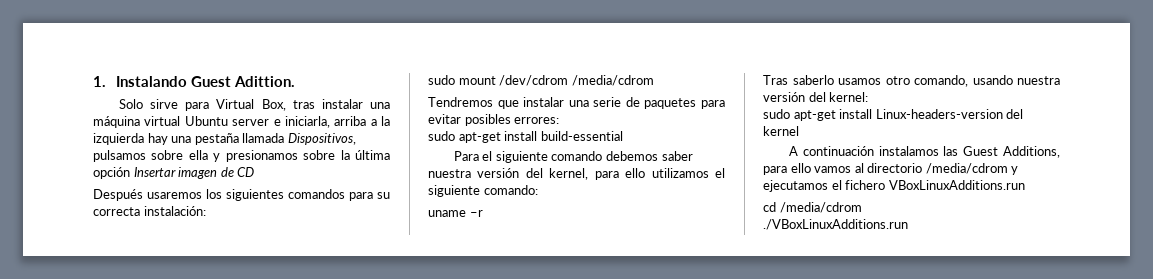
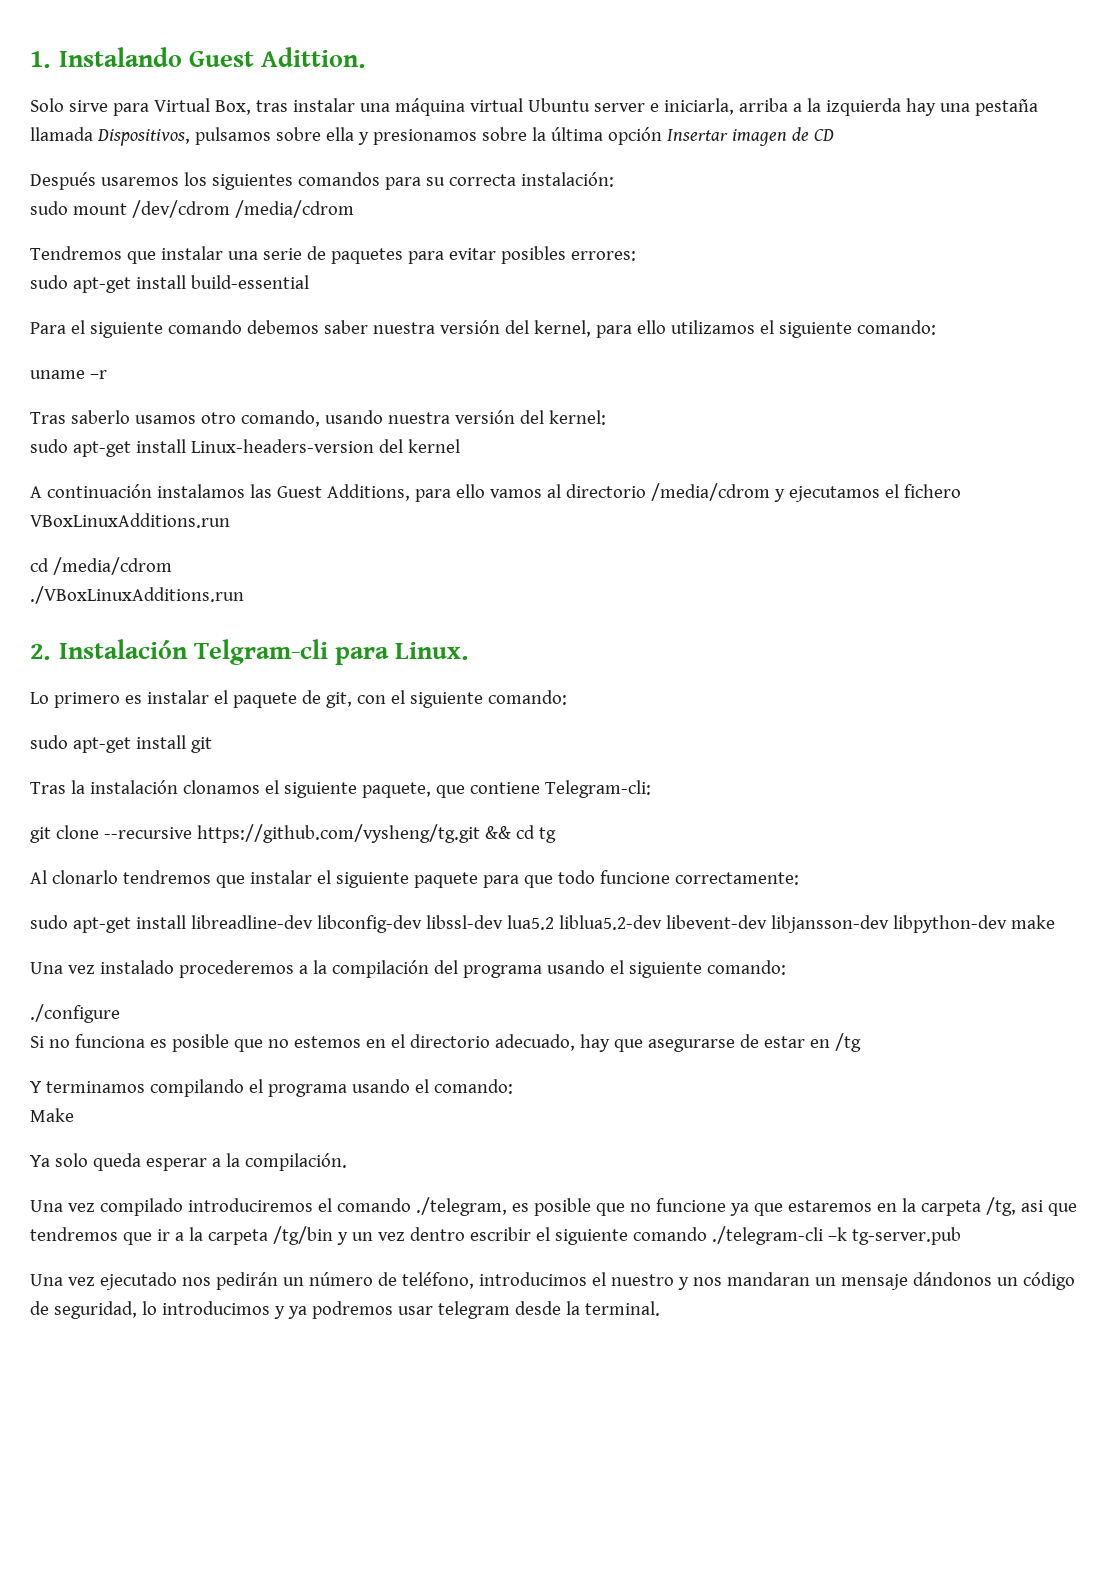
+ 2. Instalación Telgram-cli para Linux.
+ Lo primero es instalar el paquete de git, con el siguiente comando:
+ sudo apt-get install git
+ Tras la instalación clonamos el siguiente paquete, que contiene Telegram-cli:
+ git clone --recursive https://github.com/vysheng/tg.git && cd tg
+ Al clonarlo tendremos que instalar el siguiente paquete para que todo funcione correctamente:
+ sudo apt-get install libreadline-dev libconfig-dev libssl-dev lua5.2 liblua5.2-dev libevent-dev libjansson-dev libpython-dev make
+ Una vez instalado procederemos a la compilación del programa usando el siguiente comando:
+ ./configure
+ Si no funciona es posible que no estemos en el directorio adecuado, hay que asegurarse de estar en /tg
+ Y terminamos compilando el programa usando el comando:
+ Make
+ Ya solo queda esperar a la compilación.
+ Una vez compilado introduciremos el comando ./telegram, es posible que no funcione ya que estaremos en la carpeta /tg, asi que tendremos que ir a la carpeta /tg/bin y un vez dentro escribir el siguiente comando ./telegram-cli –k tg-server.pub
+ Una vez ejecutado nos pedirán un número de teléfono, introducimos el nuestro y nos mandaran un mensaje dándonos un código de seguridad, lo introducimos y ya podremos usar telegram desde la terminal.

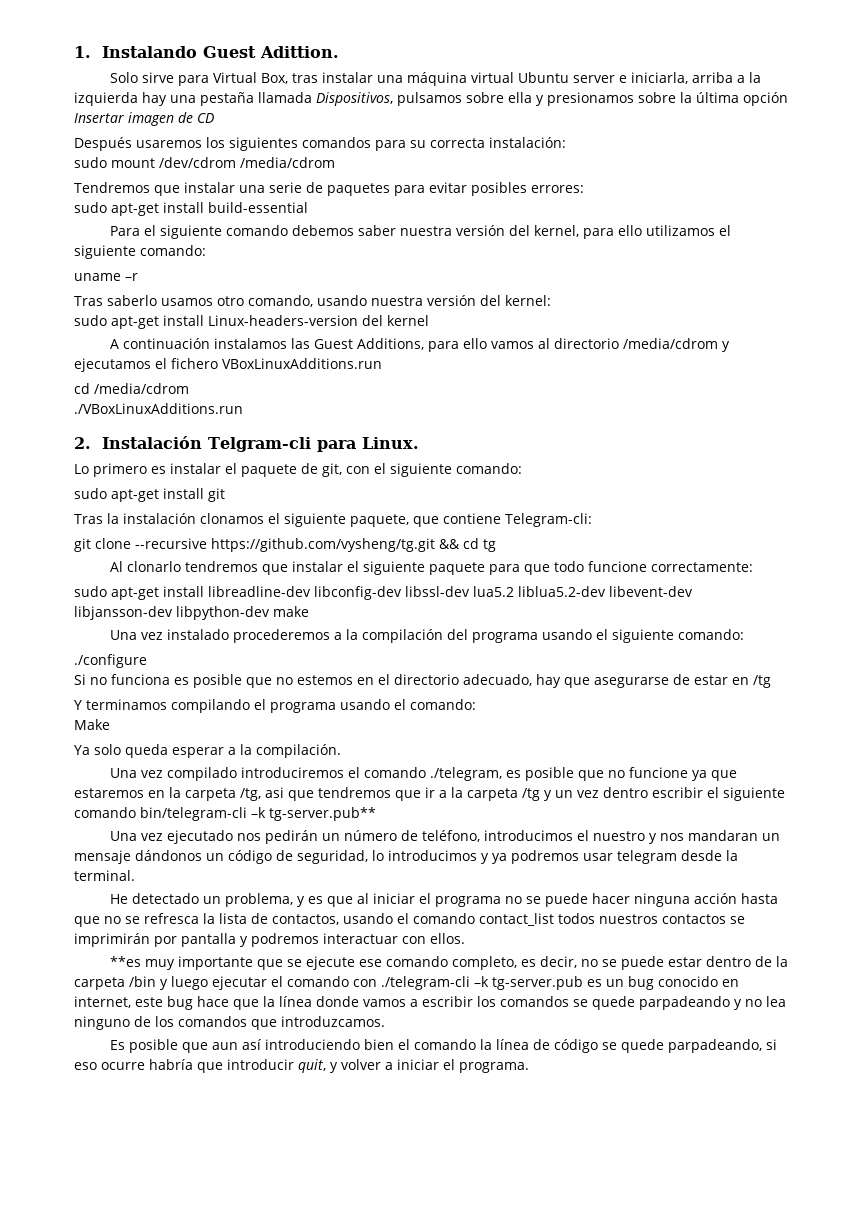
- Una vez compilado introduciremos el comando ./telegram, es posible que no funcione ya que estaremos en la carpeta /tg, asi que tendremos que ir a la carpeta /tg/bin y un vez dentro escribir el siguiente comando ./telegram-cli –k tg-server.pub
+ Una vez compilado introduciremos el comando ./telegram, es posible que no funcione ya que estaremos en la carpeta /tg, asi que tendremos que ir a la carpeta /tg y un vez dentro escribir el siguiente comando bin/telegram-cli –k tg-server.pub**
+ He detectado un problema, y es que al iniciar el programa no se puede hacer ninguna acción hasta que no se refresca la lista de contactos, usando el comando contact_list todos nuestros contactos se imprimirán por pantalla y podremos interactuar con ellos.
+ **es muy importante que se ejecute ese comando completo, es decir, no se puede estar dentro de la carpeta /bin y luego ejecutar el comando con ./telegram-cli –k tg-server.pub es un bug conocido en internet, este bug hace que la línea donde vamos a escribir los comandos se quede parpadeando y no lea ninguno de los comandos que introduzcamos.
+ Es posible que aun así introduciendo bien el comando la línea de código se quede parpadeando, si eso ocurre habría que introducir quit, y volver a iniciar el programa.

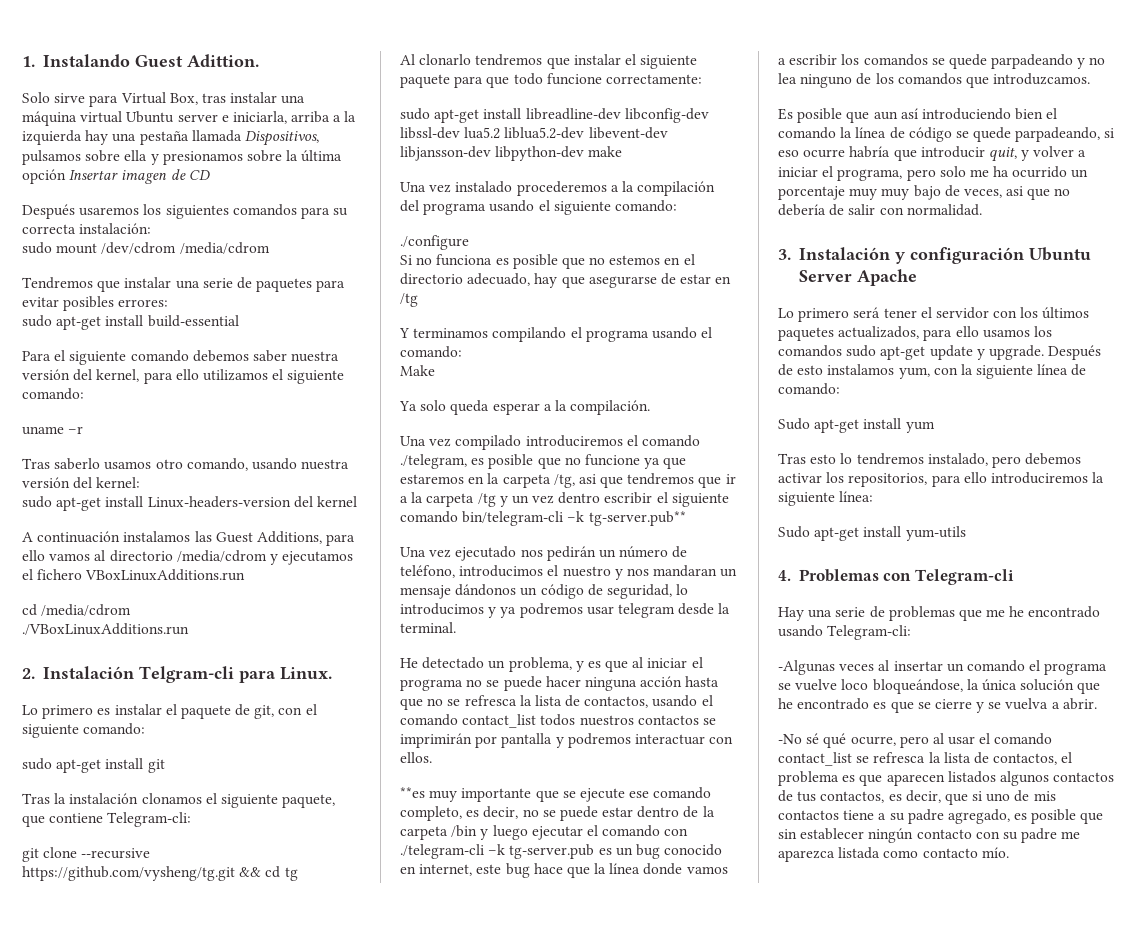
- Es posible que aun así introduciendo bien el comando la línea de código se quede parpadeando, si eso ocurre habría que introducir quit, y volver a iniciar el programa.
+ Es posible que aun así introduciendo bien el comando la línea de código se quede parpadeando, si eso ocurre habría que introducir quit, y volver a iniciar el programa, pero solo me ha ocurrido un porcentaje muy muy bajo de veces, asi que no debería de salir con normalidad.
+ 3. Instalación y configuración Ubuntu Server Apache
+ Lo primero será tener el servidor con los últimos paquetes actualizados, para ello usamos los comandos sudo apt-get update y upgrade. Después de esto instalamos yum, con la siguiente línea de comando:
+ Sudo apt-get install yum
+ Tras esto lo tendremos instalado, pero debemos activar los repositorios, para ello introduciremos la siguiente línea:
+ Sudo apt-get install yum-utils
+ 4. Problemas con Telegram-cli
+ Hay una serie de problemas que me he encontrado usando Telegram-cli:
+ -Algunas veces al insertar un comando el programa se vuelve loco bloqueándose, la única solución que he encontrado es que se cierre y se vuelva a abrir.
+ -No sé qué ocurre, pero al usar el comando contact_list se refresca la lista de contactos, el problema es que aparecen listados algunos contactos de tus contactos, es decir, que si uno de mis contactos tiene a su padre agregado, es posible que sin establecer ningún contacto con su padre me aparezca listada como contacto mío.

